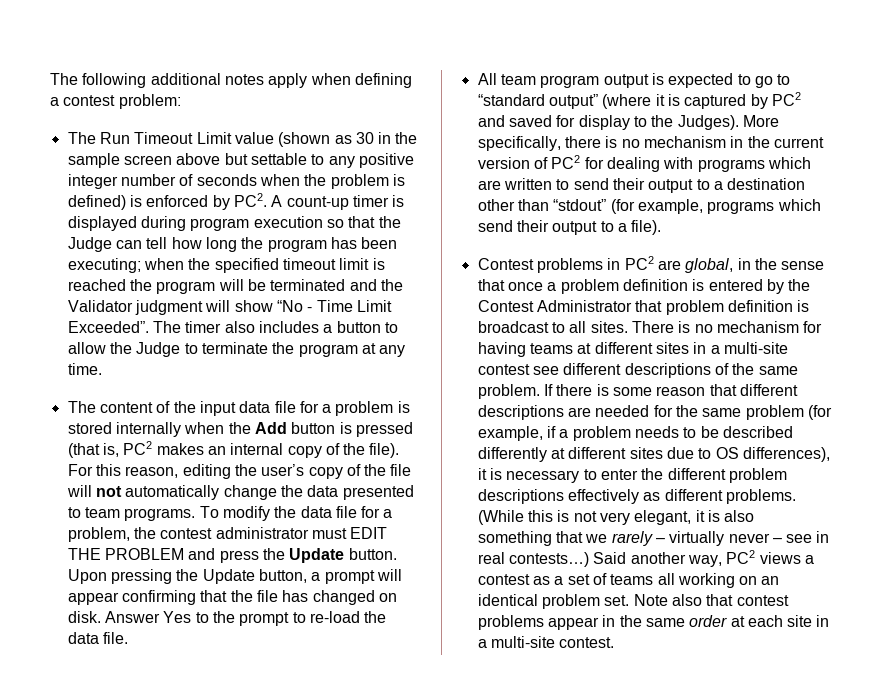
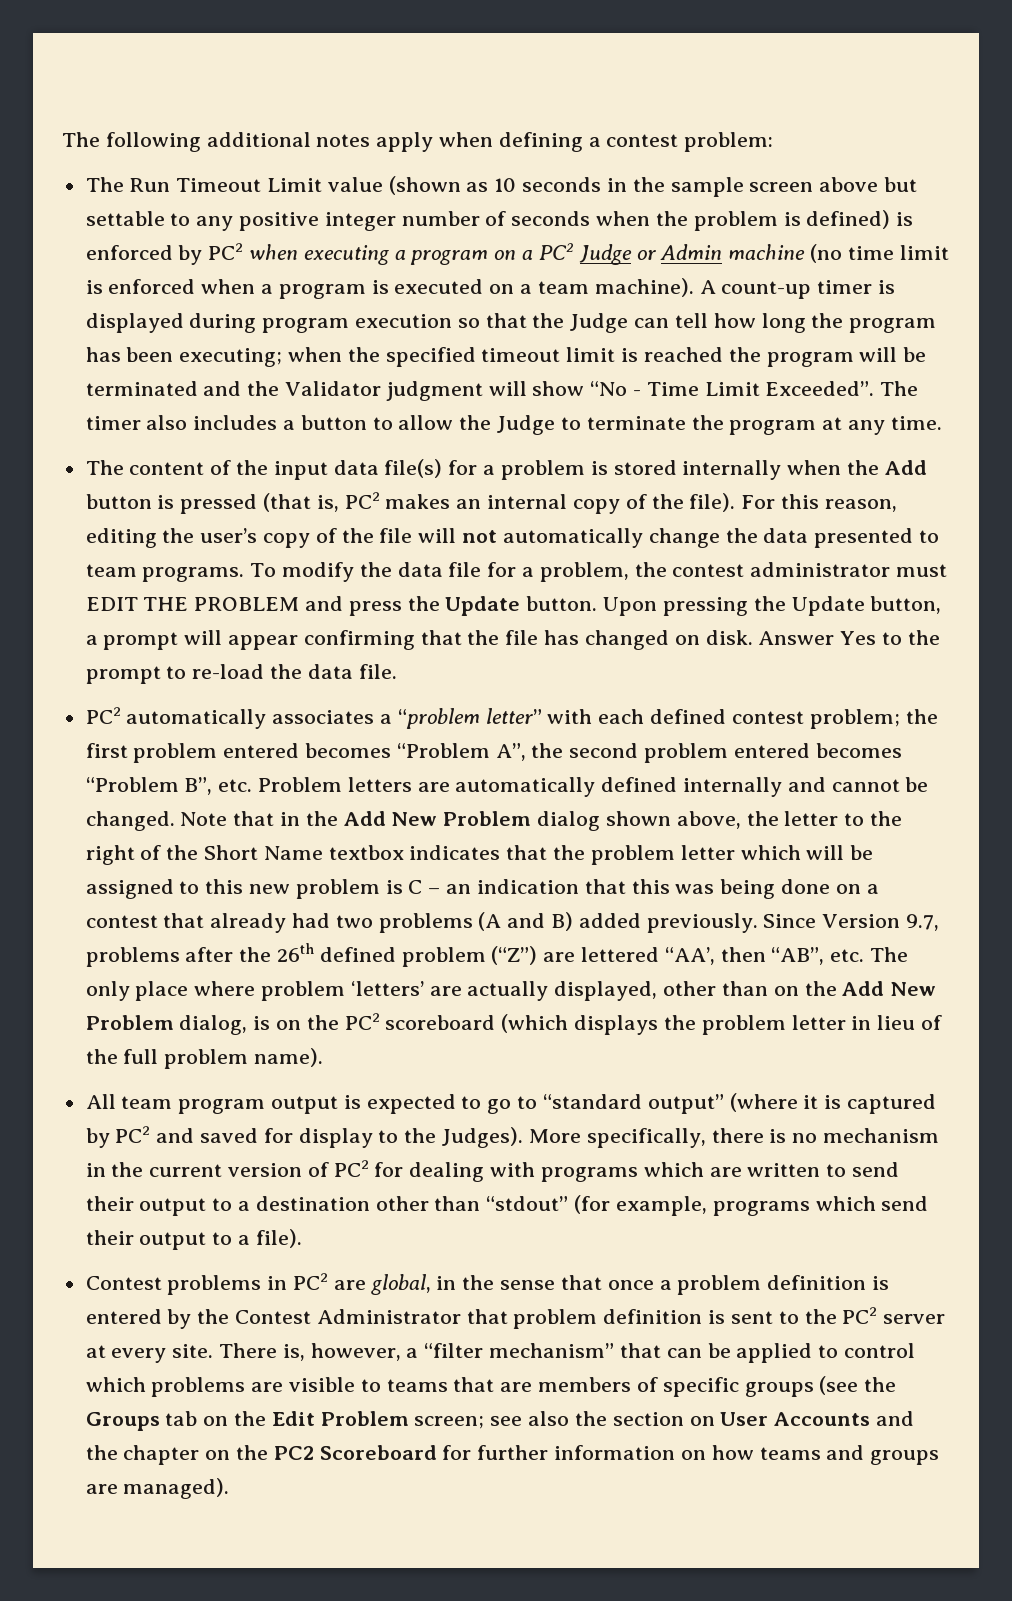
- The Run Timeout Limit value (shown as 30 in the sample screen above but settable to any positive integer number of seconds when the problem is defined) is enforced by PC2. A count-up timer is displayed during program execution so that the Judge can tell how long the program has been executing;
+ The Run Timeout Limit value (shown as 10 seconds in the sample screen above but settable to any positive integer number of seconds when the problem is defined) is enforced by PC2 when executing a program on a PC2 Judge or Admin machine (no time limit is enforced when a program is executed on a team machine). A count-up timer is displayed during program execution so that the Judge can tell how long the program has been executing;
- The content of the input data file for a problem is stored internally when the Add button is pressed (that is, PC2 makes an internal copy of the file).
+ The content of the input data file(s) for a problem is stored internally when the Add button is pressed (that is, PC2 makes an internal copy of the file).
+ PC2 automatically associates a “problem letter” with each defined contest problem; the first problem entered becomes “Problem A”, the second problem entered becomes “Problem B”, etc. Problem letters are automatically defined internally and cannot be changed. Note that in the Add New Problem dialog shown above, the letter to the right of the Short Name textbox indicates that the problem letter which will be assigned to this new problem is C – an indication that this was being done on a contest that already had two problems (A and B) added previously. Since Version 9.7, problems after the 26th defined problem (“Z”) are lettered “AA’, then “AB”, etc. The only place where problem ‘letters’ are actually displayed, other than on the Add New Problem dialog, is on the PC2 scoreboard (which displays the problem letter in lieu of the full problem name).
- Contest problems in PC2 are global, in the sense that once a problem definition is entered by the Contest Administrator that problem definition is broadcast to all sites. There is no mechanism for having teams at different sites in a multi-site contest see different descriptions of the same problem. If there is some reason that different descriptions are needed for the same problem (for example, if a problem needs to be described differently at different sites due to OS differences), it is necessary to enter the different problem descriptions effectively as different problems. (While this is not very elegant, it is also something that we rarely – virtually never – see in real contests…) Said another way, PC2 views a contest as a set of teams all working on an identical problem set. Note also that contest problems appear in the same order at each site in a multi-site contest.
+ Contest problems in PC2 are global, in the sense that once a problem definition is entered by the Contest Administrator that problem definition is sent to the PC2 server at every site. There is, however, a “filter mechanism” that can be applied to control which problems are visible to teams that are members of specific groups (see the Groups tab on the Edit Problem screen; see also the section on User Accounts and the chapter on the PC2 Scoreboard for further information on how teams and groups are managed).

